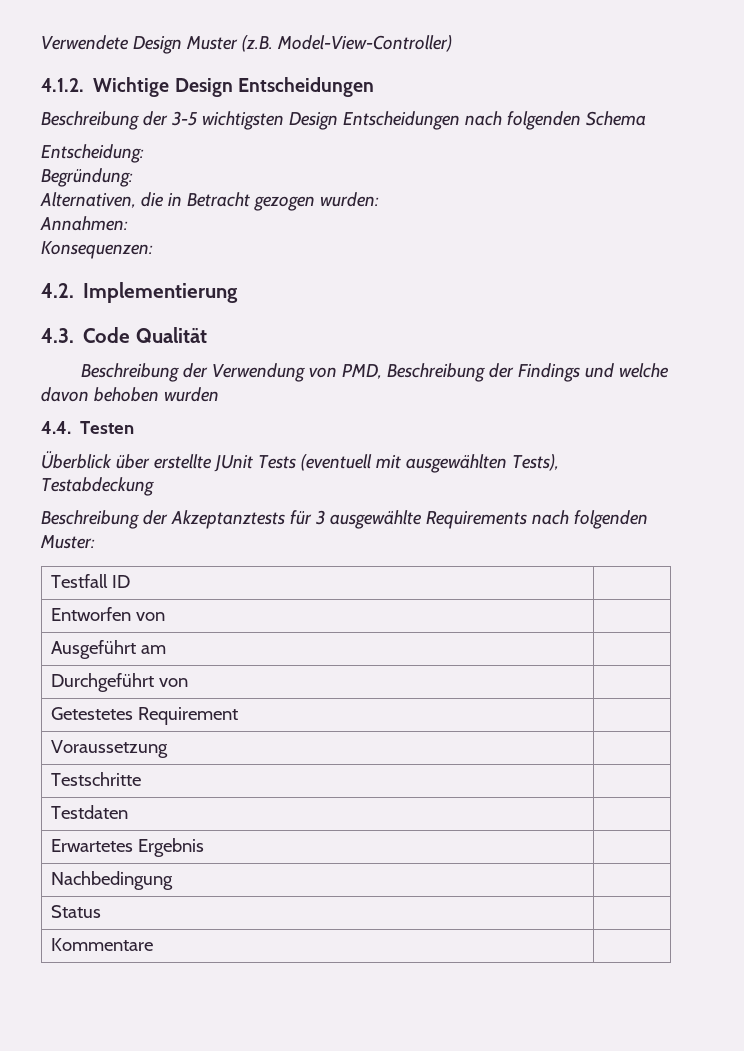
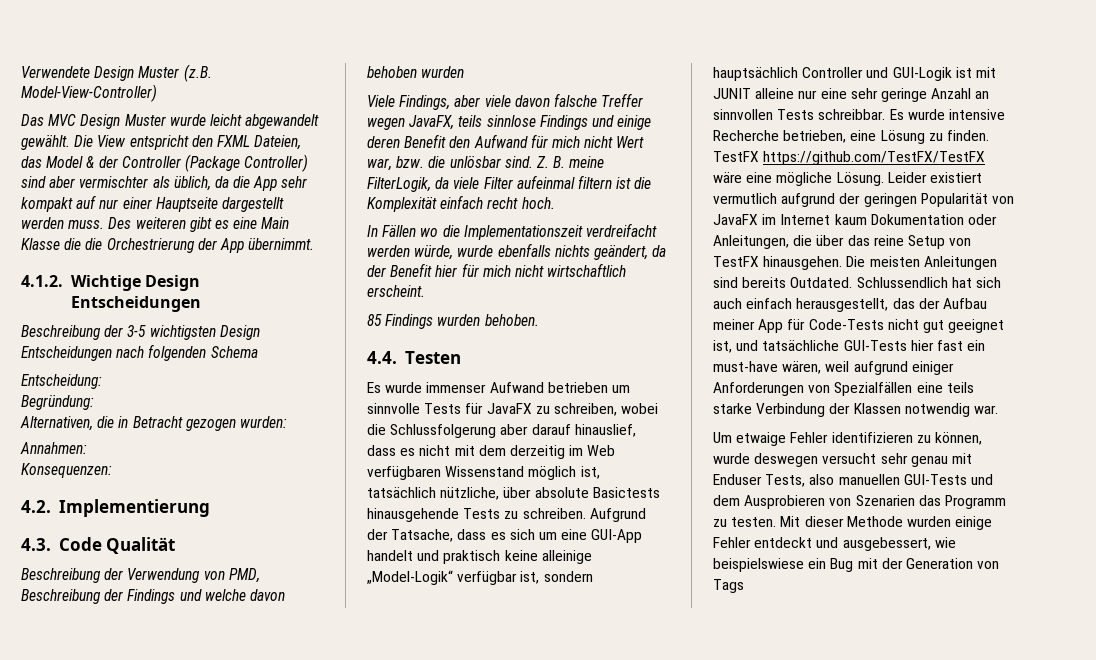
+ Das MVC Design Muster wurde leicht abgewandelt gewählt. Die View entspricht den FXML Dateien, das Model & der Controller (Package Controller) sind aber vermischter als üblich, da die App sehr kompakt auf nur einer Hauptseite dargestellt werden muss. Des weiteren gibt es eine Main Klasse die die Orchestrierung der App übernimmt.
+ Viele Findings, aber viele davon falsche Treffer wegen JavaFX, teils sinnlose Findings und einige deren Benefit den Aufwand für mich nicht Wert war, bzw. die unlösbar sind. Z. B. meine FilterLogik, da viele Filter aufeinmal filtern ist die Komplexität einfach recht hoch.
+ In Fällen wo die Implementationszeit verdreifacht werden würde, wurde ebenfalls nichts geändert, da der Benefit hier für mich nicht wirtschaftlich erscheint.
+ 85 Findings wurden behoben.
  4.4. Testen
- Überblick über erstellte JUnit Tests (eventuell mit ausgewählten Tests), Testabdeckung
- Beschreibung der Akzeptanztests für 3 ausgewählte Requirements nach folgenden Muster:
- Testfall ID |
- Entworfen von |
- Ausgeführt am |
- Durchgeführt von |
- Getestetes Requirement |
- Voraussetzung |
- Testschritte |
- Testdaten |
- Erwartetes Ergebnis |
- Nachbedingung |
- Status |
- Kommentare |
+ Es wurde immenser Aufwand betrieben um sinnvolle Tests für JavaFX zu schreiben, wobei die Schlussfolgerung aber darauf hinauslief, dass es nicht mit dem derzeitig im Web verfügbaren Wissenstand möglich ist, tatsächlich nützliche, über absolute Basictests hinausgehende Tests zu schreiben. Aufgrund der Tatsache, dass es sich um eine GUI-App handelt und praktisch keine alleinige „Model-Logik“ verfügbar ist, sondern hauptsächlich Controller und GUI-Logik ist mit JUNIT alleine nur eine sehr geringe Anzahl an sinnvollen Tests schreibbar. Es wurde intensive Recherche betrieben, eine Lösung zu finden. TestFX https://github.com/TestFX/TestFX wäre eine mögliche Lösung. Leider existiert vermutlich aufgrund der geringen Popularität von JavaFX im Internet kaum Dokumentation oder Anleitungen, die über das reine Setup von TestFX hinausgehen. Die meisten Anleitungen sind bereits Outdated. Schlussendlich hat sich auch einfach herausgestellt, das der Aufbau meiner App für Code-Tests nicht gut geeignet ist, und tatsächliche GUI-Tests hier fast ein must-have wären, weil aufgrund einiger Anforderungen von Spezialfällen eine teils starke Verbindung der Klassen notwendig war.
+ Um etwaige Fehler identifizieren zu können, wurde deswegen versucht sehr genau mit Enduser Tests, also manuellen GUI-Tests und dem Ausprobieren von Szenarien das Programm zu testen. Mit dieser Methode wurden einige Fehler entdeckt und ausgebessert, wie beispielswiese ein Bug mit der Generation von Tags

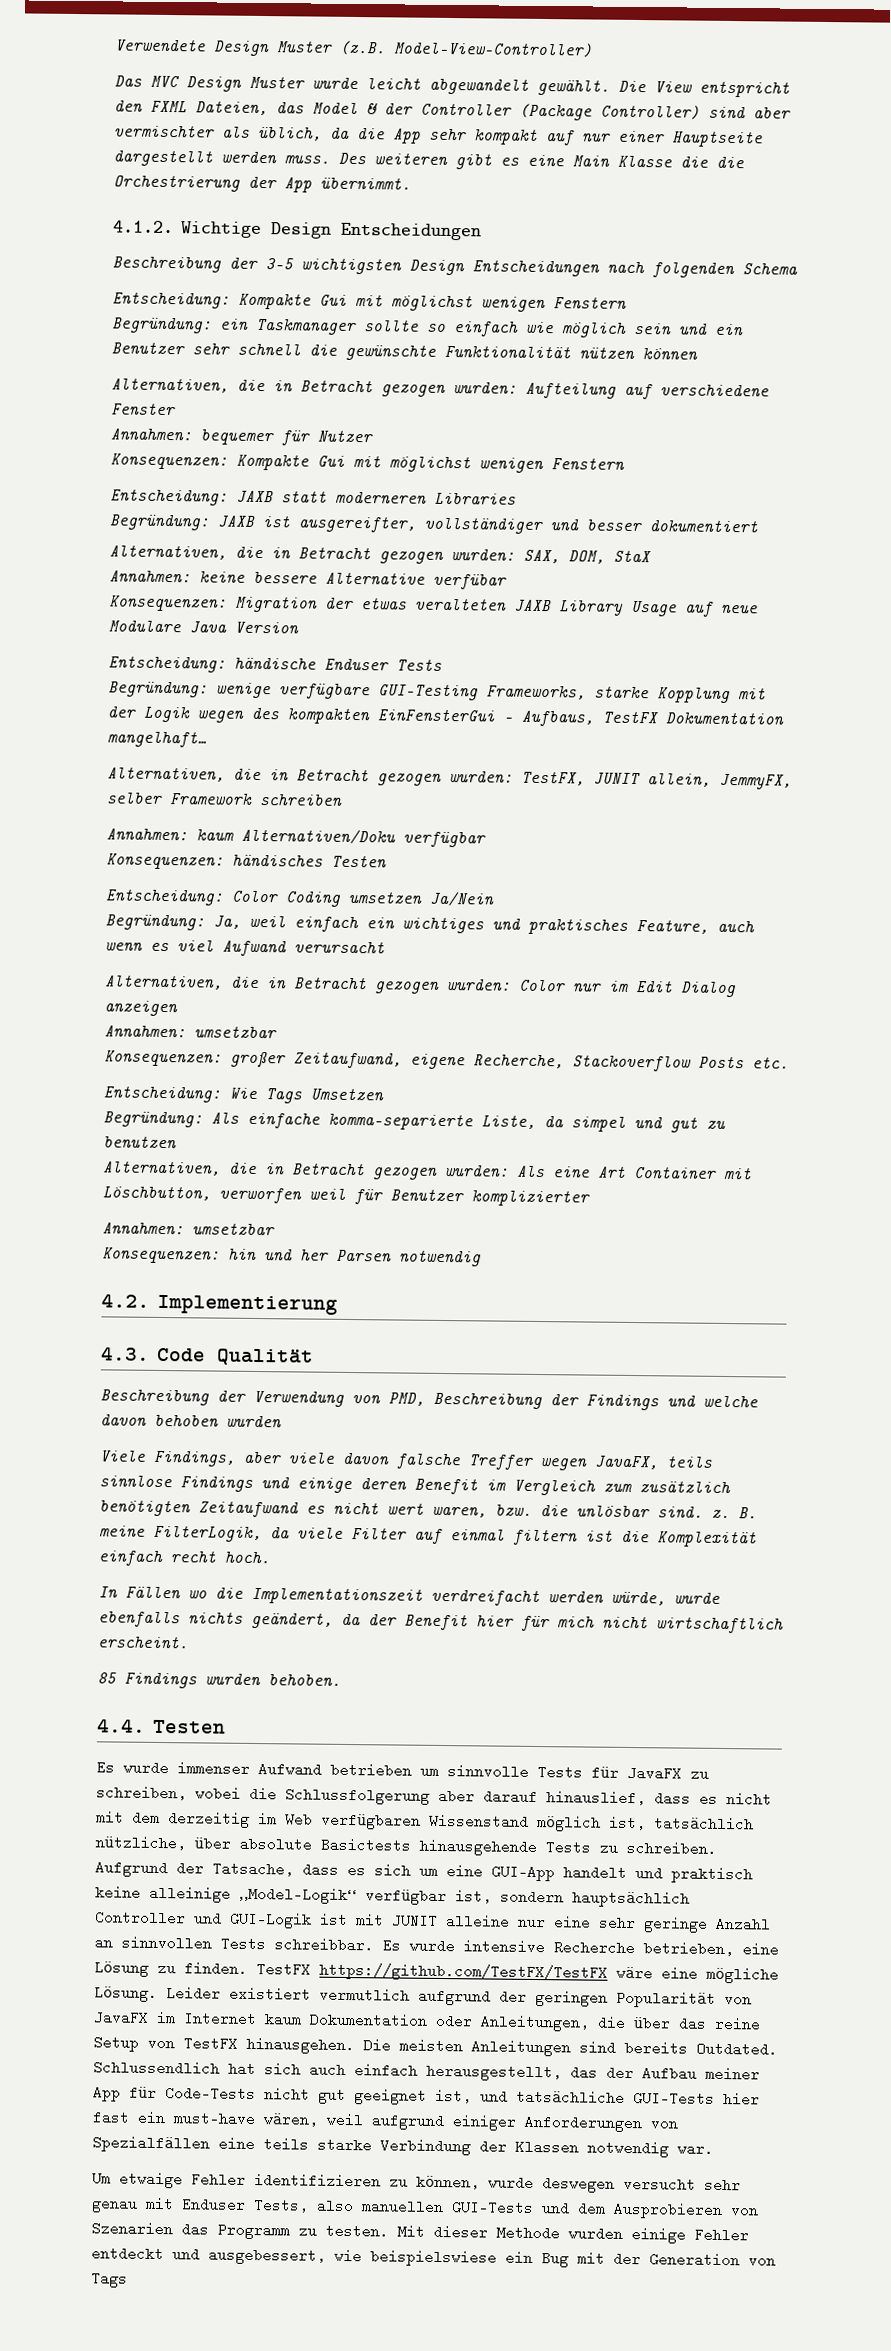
- Entscheidung:
- Begründung:
- Alternativen, die in Betracht gezogen wurden:
- Annahmen:
- Konsequenzen:
+ Entscheidung: Kompakte Gui mit möglichst wenigen Fenstern
+ Begründung: ein Taskmanager sollte so einfach wie möglich sein und ein Benutzer sehr schnell die gewünschte Funktionalität nützen können
+ Alternativen, die in Betracht gezogen wurden: Aufteilung auf verschiedene Fenster
+ Annahmen: bequemer für Nutzer
+ Konsequenzen: Kompakte Gui mit möglichst wenigen Fenstern
+ Entscheidung: JAXB statt moderneren Libraries
+ Begründung: JAXB ist ausgereifter, vollständiger und besser dokumentiert
+ Alternativen, die in Betracht gezogen wurden: SAX, DOM, StaX
+ Annahmen: keine bessere Alternative verfübar
+ Konsequenzen: Migration der etwas veralteten JAXB Library Usage auf neue Modulare Java Version
+ Entscheidung: händische Enduser Tests
+ Begründung: wenige verfügbare GUI-Testing Frameworks, starke Kopplung mit der Logik wegen des kompakten EinFensterGui – Aufbaus, TestFX Dokumentation mangelhaft…
+ Alternativen, die in Betracht gezogen wurden: TestFX, JUNIT allein, JemmyFX, selber Framework schreiben
+ Annahmen: kaum Alternativen/Doku verfügbar
+ Konsequenzen: händisches Testen
+ Entscheidung: Color Coding umsetzen Ja/Nein
+ Begründung: Ja, weil einfach ein wichtiges und praktisches Feature, auch wenn es viel Aufwand verursacht
+ Alternativen, die in Betracht gezogen wurden: Color nur im Edit Dialog anzeigen
+ Annahmen: umsetzbar
+ Konsequenzen: großer Zeitaufwand, eigene Recherche, Stackoverflow Posts etc.
+ Entscheidung: Wie Tags Umsetzen
+ Begründung: Als einfache komma-separierte Liste, da simpel und gut zu benutzen
+ Alternativen, die in Betracht gezogen wurden: Als eine Art Container mit Löschbutton, verworfen weil für Benutzer komplizierter
+ Annahmen: umsetzbar
+ Konsequenzen: hin und her Parsen notwendig
- Viele Findings, aber viele davon falsche Treffer wegen JavaFX, teils sinnlose Findings und einige deren Benefit den Aufwand für mich nicht Wert war, bzw. die unlösbar sind. Z. B. meine FilterLogik, da viele Filter aufeinmal filtern ist die Komplexität einfach recht hoch.
+ Viele Findings, aber viele davon falsche Treffer wegen JavaFX, teils sinnlose Findings und einige deren Benefit im Vergleich zum zusätzlich benötigten Zeitaufwand es nicht wert waren, bzw. die unlösbar sind. z. B. meine FilterLogik, da viele Filter auf einmal filtern ist die Komplexität einfach recht hoch.

